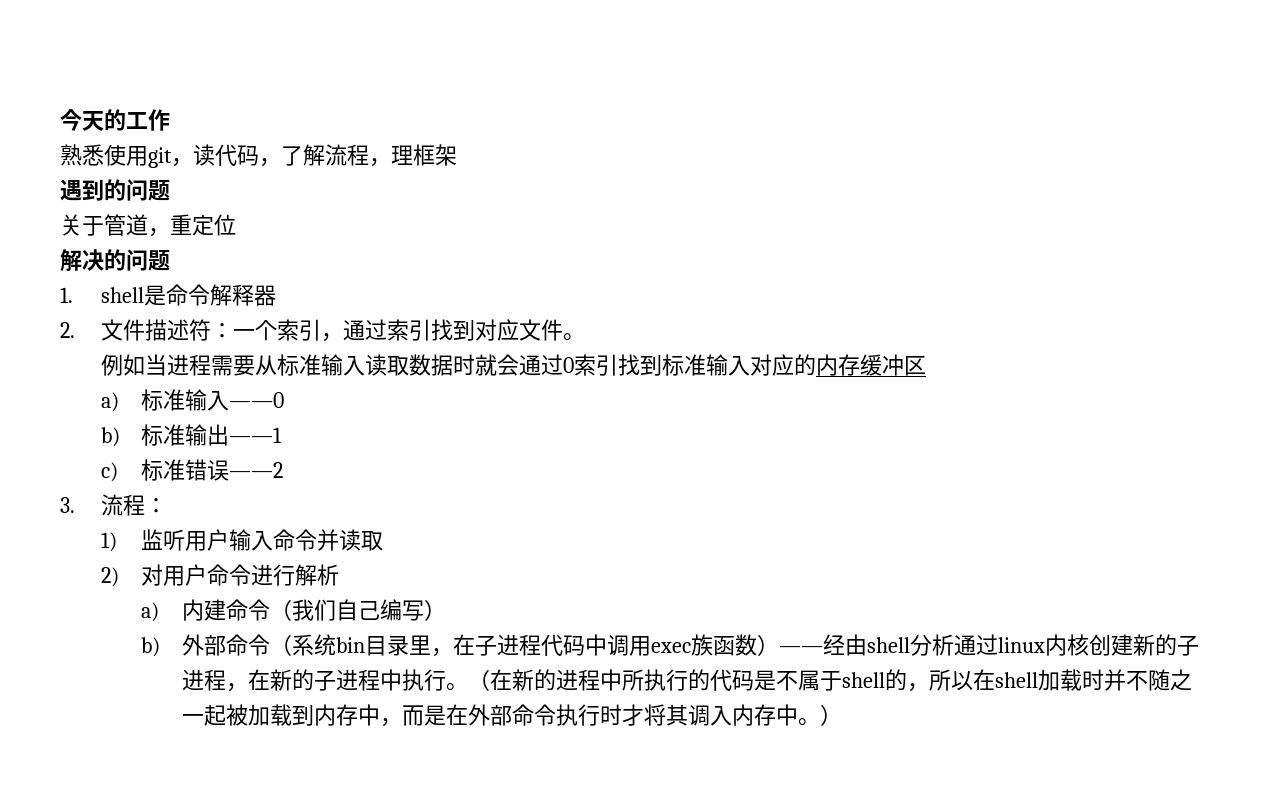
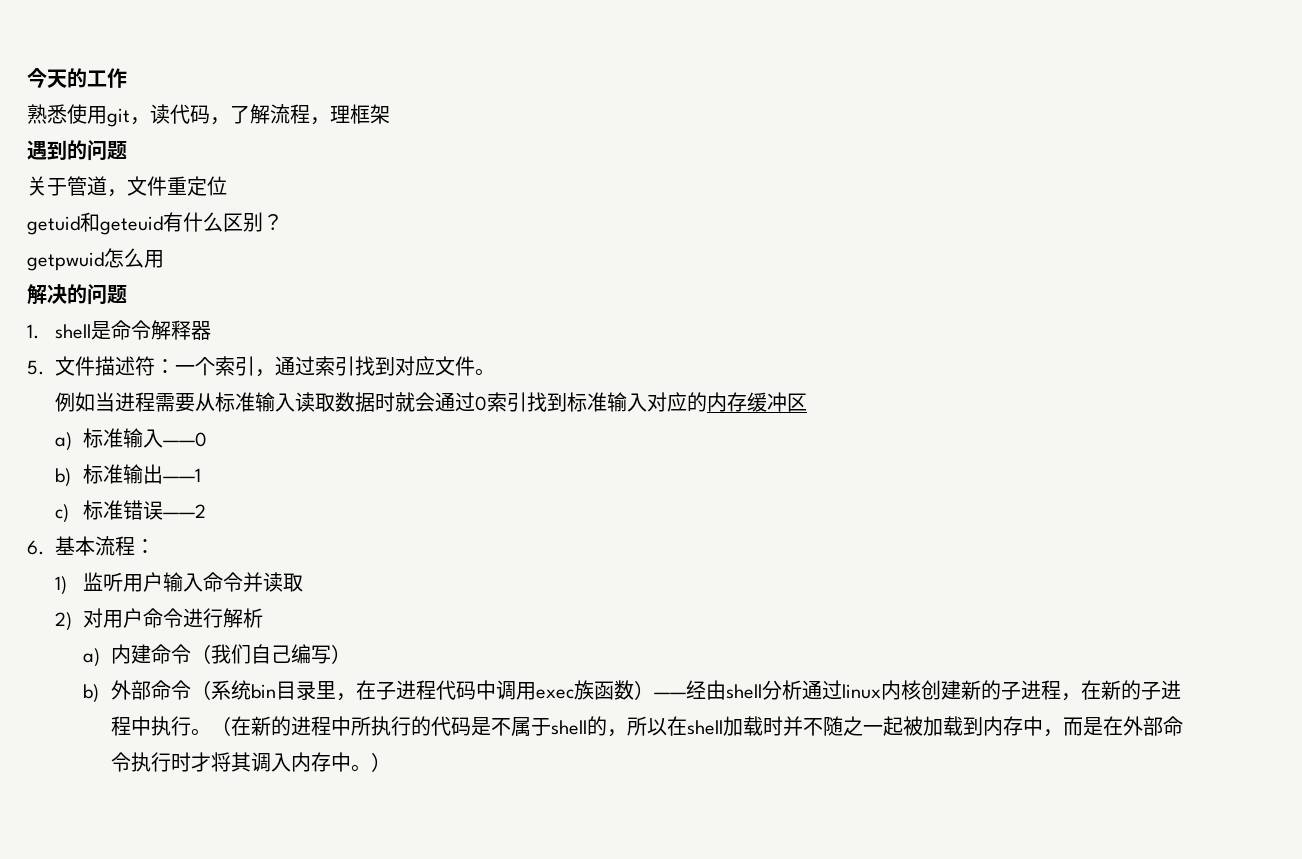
- 关于管道，重定位
+ 关于管道，文件重定位
+ getuid和geteuid有什么区别？
+ getpwuid怎么用
- 2.文件描述符：一个索引，通过索引找到对应文件。
+ 5.文件描述符：一个索引，通过索引找到对应文件。
- 3.流程：
+ 6.基本流程：

